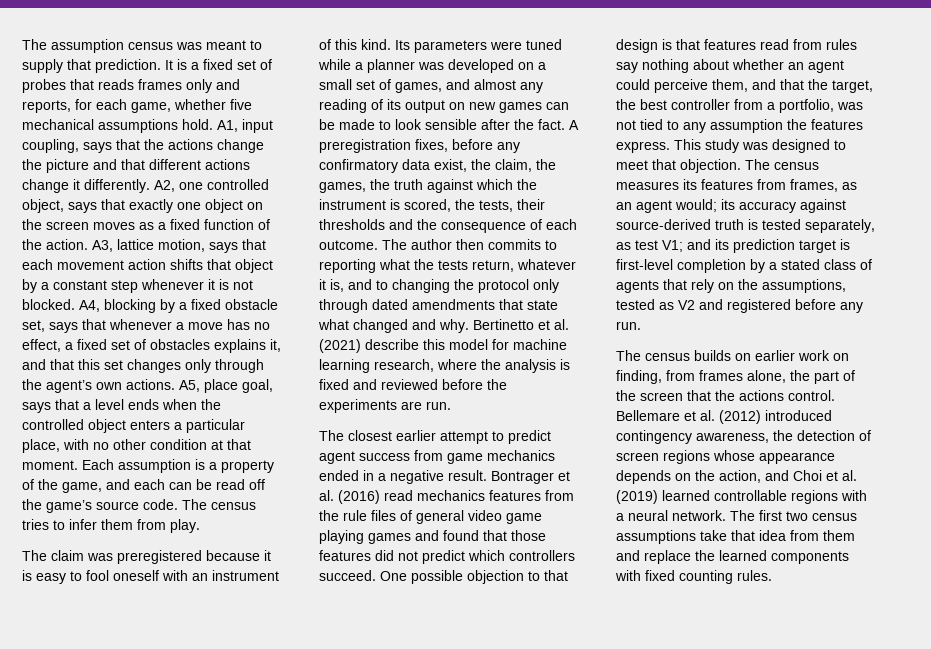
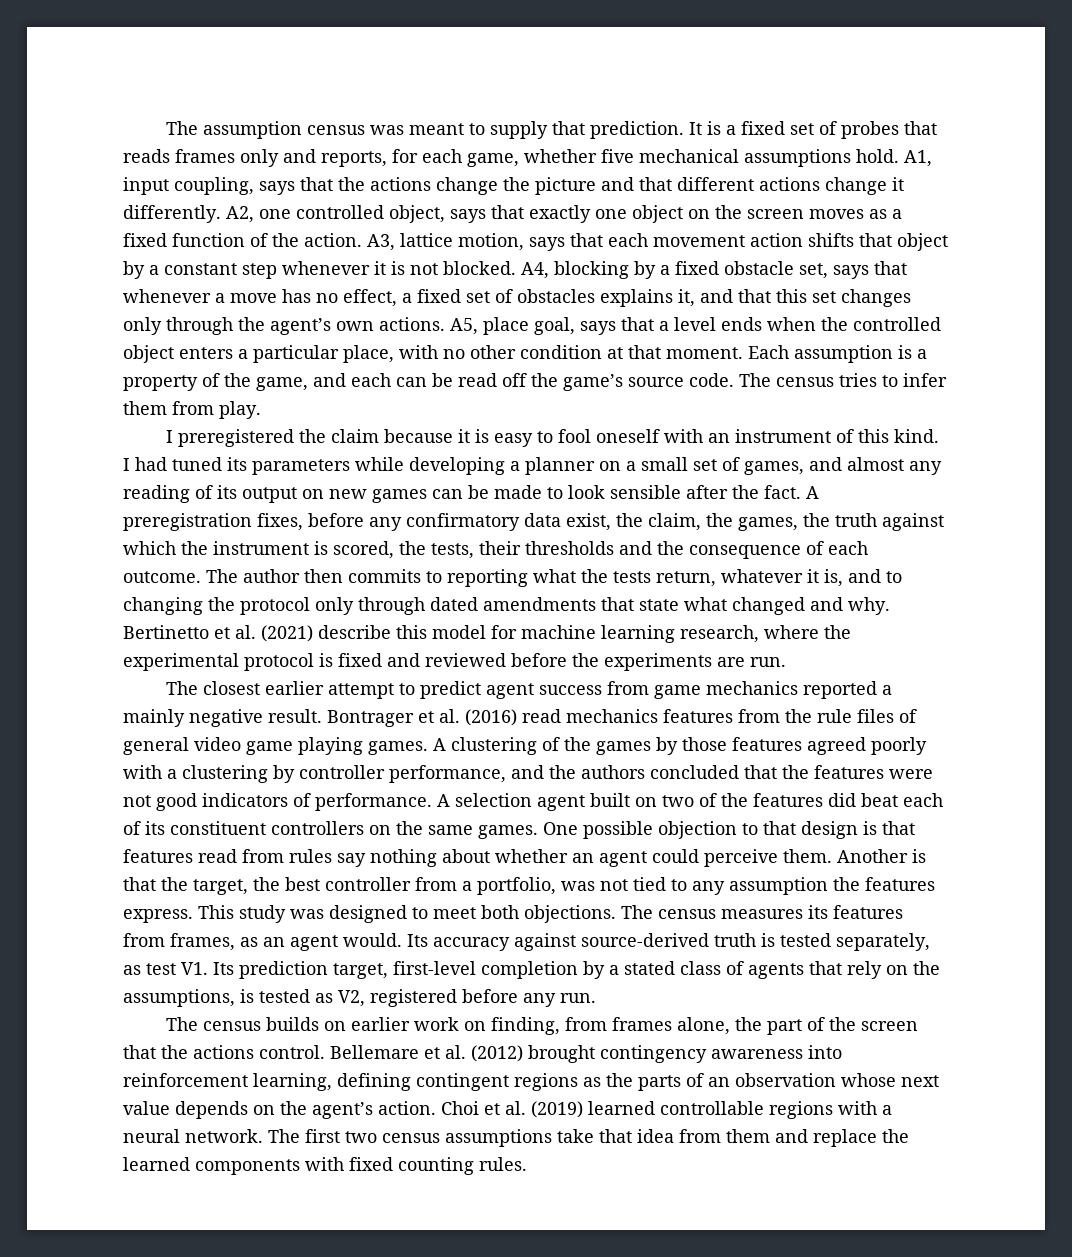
- The claim was preregistered because it is easy to fool oneself with an instrument of this kind.
+ I preregistered the claim because it is easy to fool oneself with an instrument of this kind.
- Its parameters were tuned while a planner was developed on a small set of games, and almost any reading of its output on new games can be made to look sensible after the fact.
+ I had tuned its parameters while developing a planner on a small set of games, and almost any reading of its output on new games can be made to look sensible after the fact.
- Bertinetto et al. (2021) describe this model for machine learning research, where the analysis is fixed and reviewed before the experiments are run.
+ Bertinetto et al. (2021) describe this model for machine learning research, where the experimental protocol is fixed and reviewed before the experiments are run.
- The closest earlier attempt to predict agent success from game mechanics ended in a negative result.
+ The closest earlier attempt to predict agent success from game mechanics reported a mainly negative result.
- Bontrager et al. (2016) read mechanics features from the rule files of general video game playing games and found that those features did not predict which controllers succeed.
+ Bontrager et al. (2016) read mechanics features from the rule files of general video game playing games. A clustering of the games by those features agreed poorly with a clustering by controller performance, and the authors concluded that the features were not good indicators of performance. A selection agent built on two of the features did beat each of its constituent controllers on the same games.
- One possible objection to that design is that features read from rules say nothing about whether an agent could perceive them, and that the target, the best controller from a portfolio, was not tied to any assumption the features express.
+ One possible objection to that design is that features read from rules say nothing about whether an agent could perceive them. Another is that the target, the best controller from a portfolio, was not tied to any assumption the features express.
- This study was designed to meet that objection.
+ This study was designed to meet both objections.
- The census measures its features from frames, as an agent would; its accuracy against source-derived truth is tested separately, as test V1; and its prediction target is first-level completion by a stated class of agents that rely on the assumptions, tested as V2 and registered before any run.
+ The census measures its features from frames, as an agent would. Its accuracy against source-derived truth is tested separately, as test V1. Its prediction target, first-level completion by a stated class of agents that rely on the assumptions, is tested as V2, registered before any run.
- Bellemare et al. (2012) introduced contingency awareness, the detection of screen regions whose appearance depends on the action, and Choi et al. (2019) learned controllable regions with a neural network.
+ Bellemare et al. (2012) brought contingency awareness into reinforcement learning, defining contingent regions as the parts of an observation whose next value depends on the agent’s action. Choi et al. (2019) learned controllable regions with a neural network.

